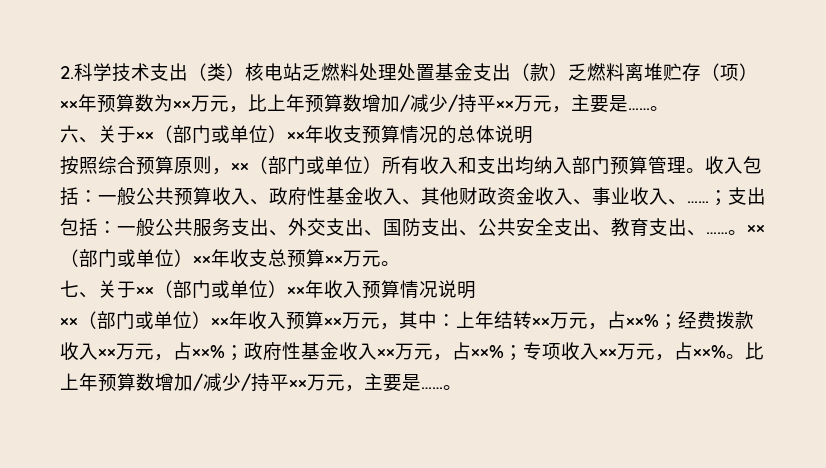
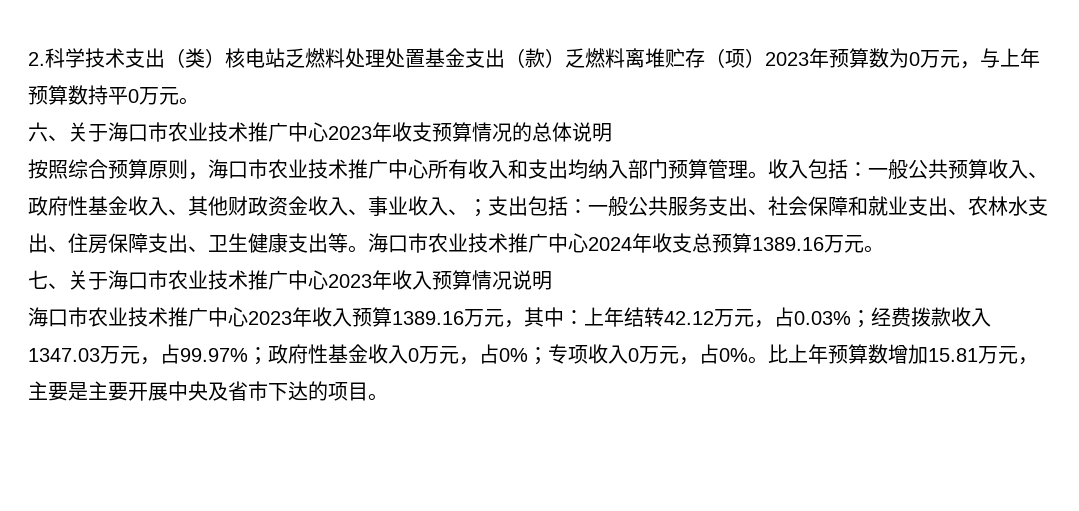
- 2.科学技术支出（类）核电站乏燃料处理处置基金支出（款）乏燃料离堆贮存（项）××年预算数为××万元，比上年预算数增加/减少/持平××万元，主要是……。
- 六、关于××（部门或单位）××年收支预算情况的总体说明
+ 2.科学技术支出（类）核电站乏燃料处理处置基金支出（款）乏燃料离堆贮存（项）2023年预算数为0万元，与上年预算数持平0万元。
+ 六、关于海口市农业技术推广中心2023年收支预算情况的总体说明
- 按照综合预算原则，××（部门或单位）所有收入和支出均纳入部门预算管理。
+ 按照综合预算原则，海口市农业技术推广中心所有收入和支出均纳入部门预算管理。
- 收入包括：一般公共预算收入、政府性基金收入、其他财政资金收入、事业收入、……；支出包括：一般公共服务支出、外交支出、国防支出、公共安全支出、教育支出、……。××（部门或单位）××年收支总预算××万元。
+ 收入包括：一般公共预算收入、政府性基金收入、其他财政资金收入、事业收入、；支出包括：一般公共服务支出、社会保障和就业支出、农林水支出、住房保障支出、卫生健康支出等。海口市农业技术推广中心2024年收支总预算1389.16万元。
- 七、关于××（部门或单位）××年收入预算情况说明
+ 七、关于海口市农业技术推广中心2023年收入预算情况说明
- ××（部门或单位）××年收入预算××万元，其中：上年结转××万元，占××%；经费拨款收入××万元，占××%；政府性基金收入××万元，占××%；专项收入××万元，占××%。比上年预算数增加/减少/持平××万元，主要是……。
+ 海口市农业技术推广中心2023年收入预算1389.16万元，其中：上年结转42.12万元，占0.03%；经费拨款收入1347.03万元，占99.97%；政府性基金收入0万元，占0%；专项收入0万元，占0%。比上年预算数增加15.81万元，主要是主要开展中央及省市下达的项目。

